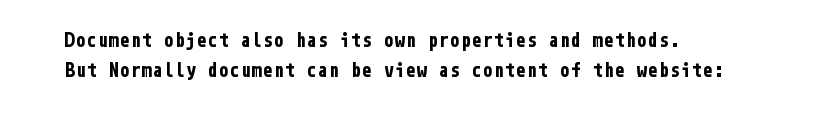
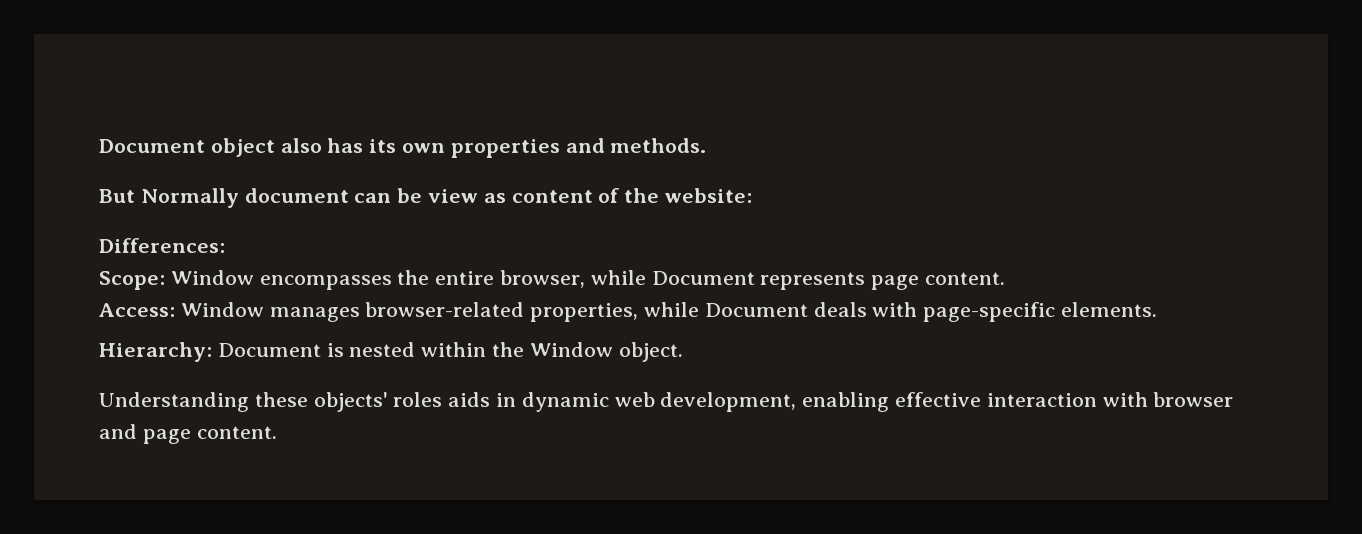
+ Differences:
+ Scope: Window encompasses the entire browser, while Document represents page content.
+ Access: Window manages browser-related properties, while Document deals with page-specific elements.
+ Hierarchy: Document is nested within the Window object.
+ Understanding these objects' roles aids in dynamic web development, enabling effective interaction with browser and page content.

